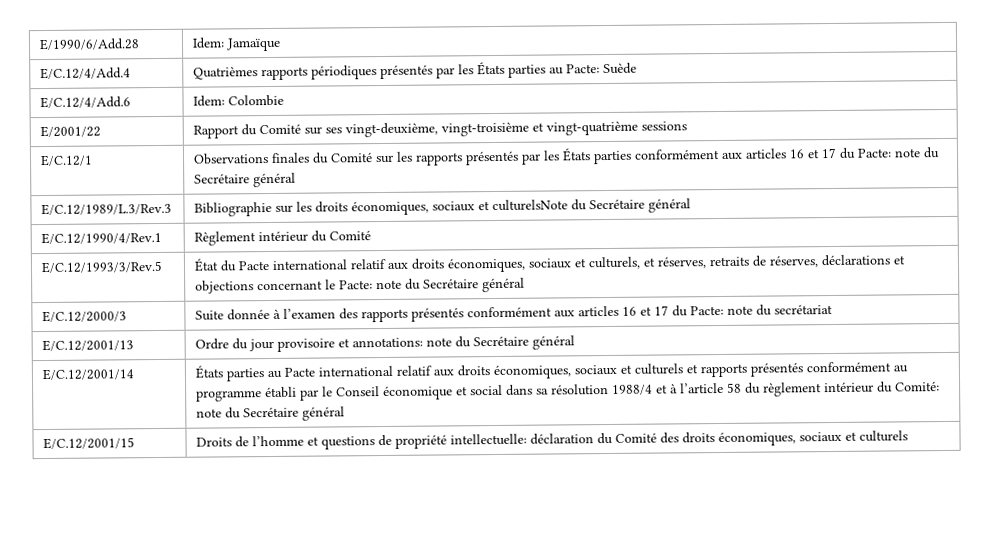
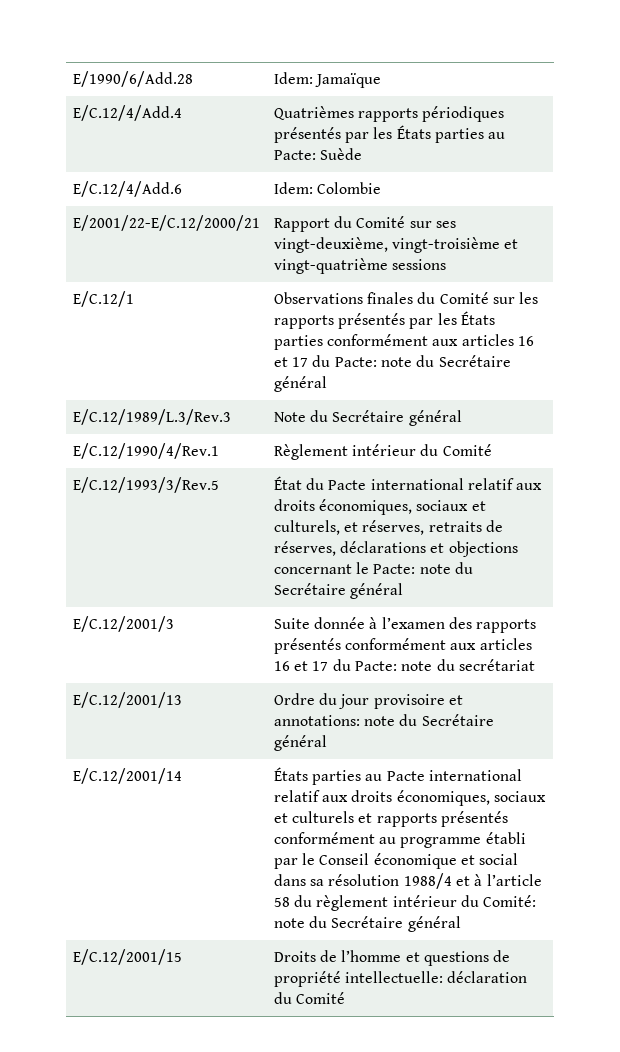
- E/2001/22 | Rapport du Comité sur ses vingt-deuxième, vingt-troisième et vingt-quatrième sessions
+ E/2001/22-E/C.12/2000/21 | Rapport du Comité sur ses vingt-deuxième, vingt-troisième et vingt-quatrième sessions
- E/C.12/1989/L.3/Rev.3 | Bibliographie sur les droits économiques, sociaux et culturelsNote du Secrétaire général
+ E/C.12/1989/L.3/Rev.3 | Note du Secrétaire général
- E/C.12/2000/3 | Suite donnée à l’examen des rapports présentés conformément aux articles 16 et 17 du Pacte: note du secrétariat
+ E/C.12/2001/3 | Suite donnée à l’examen des rapports présentés conformément aux articles 16 et 17 du Pacte: note du secrétariat
- E/C.12/2001/15 | Droits de l’homme et questions de propriété intellectuelle: déclaration du Comité des droits économiques, sociaux et culturels
+ E/C.12/2001/15 | Droits de l’homme et questions de propriété intellectuelle: déclaration du Comité

